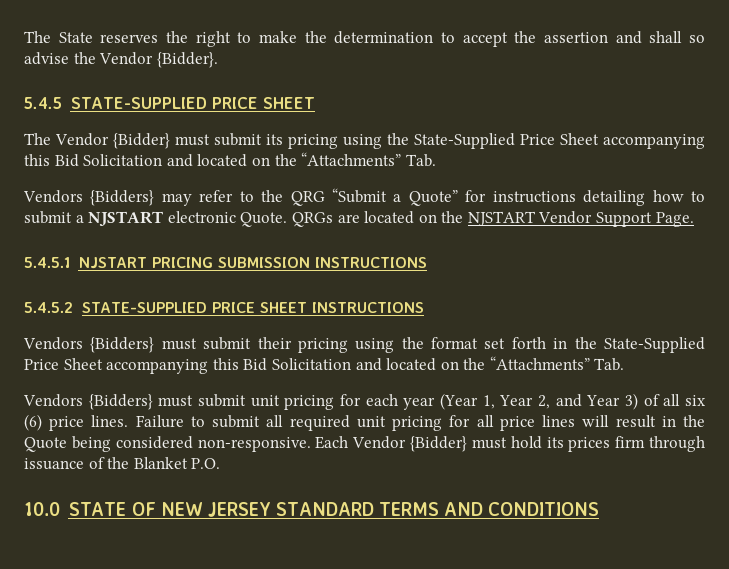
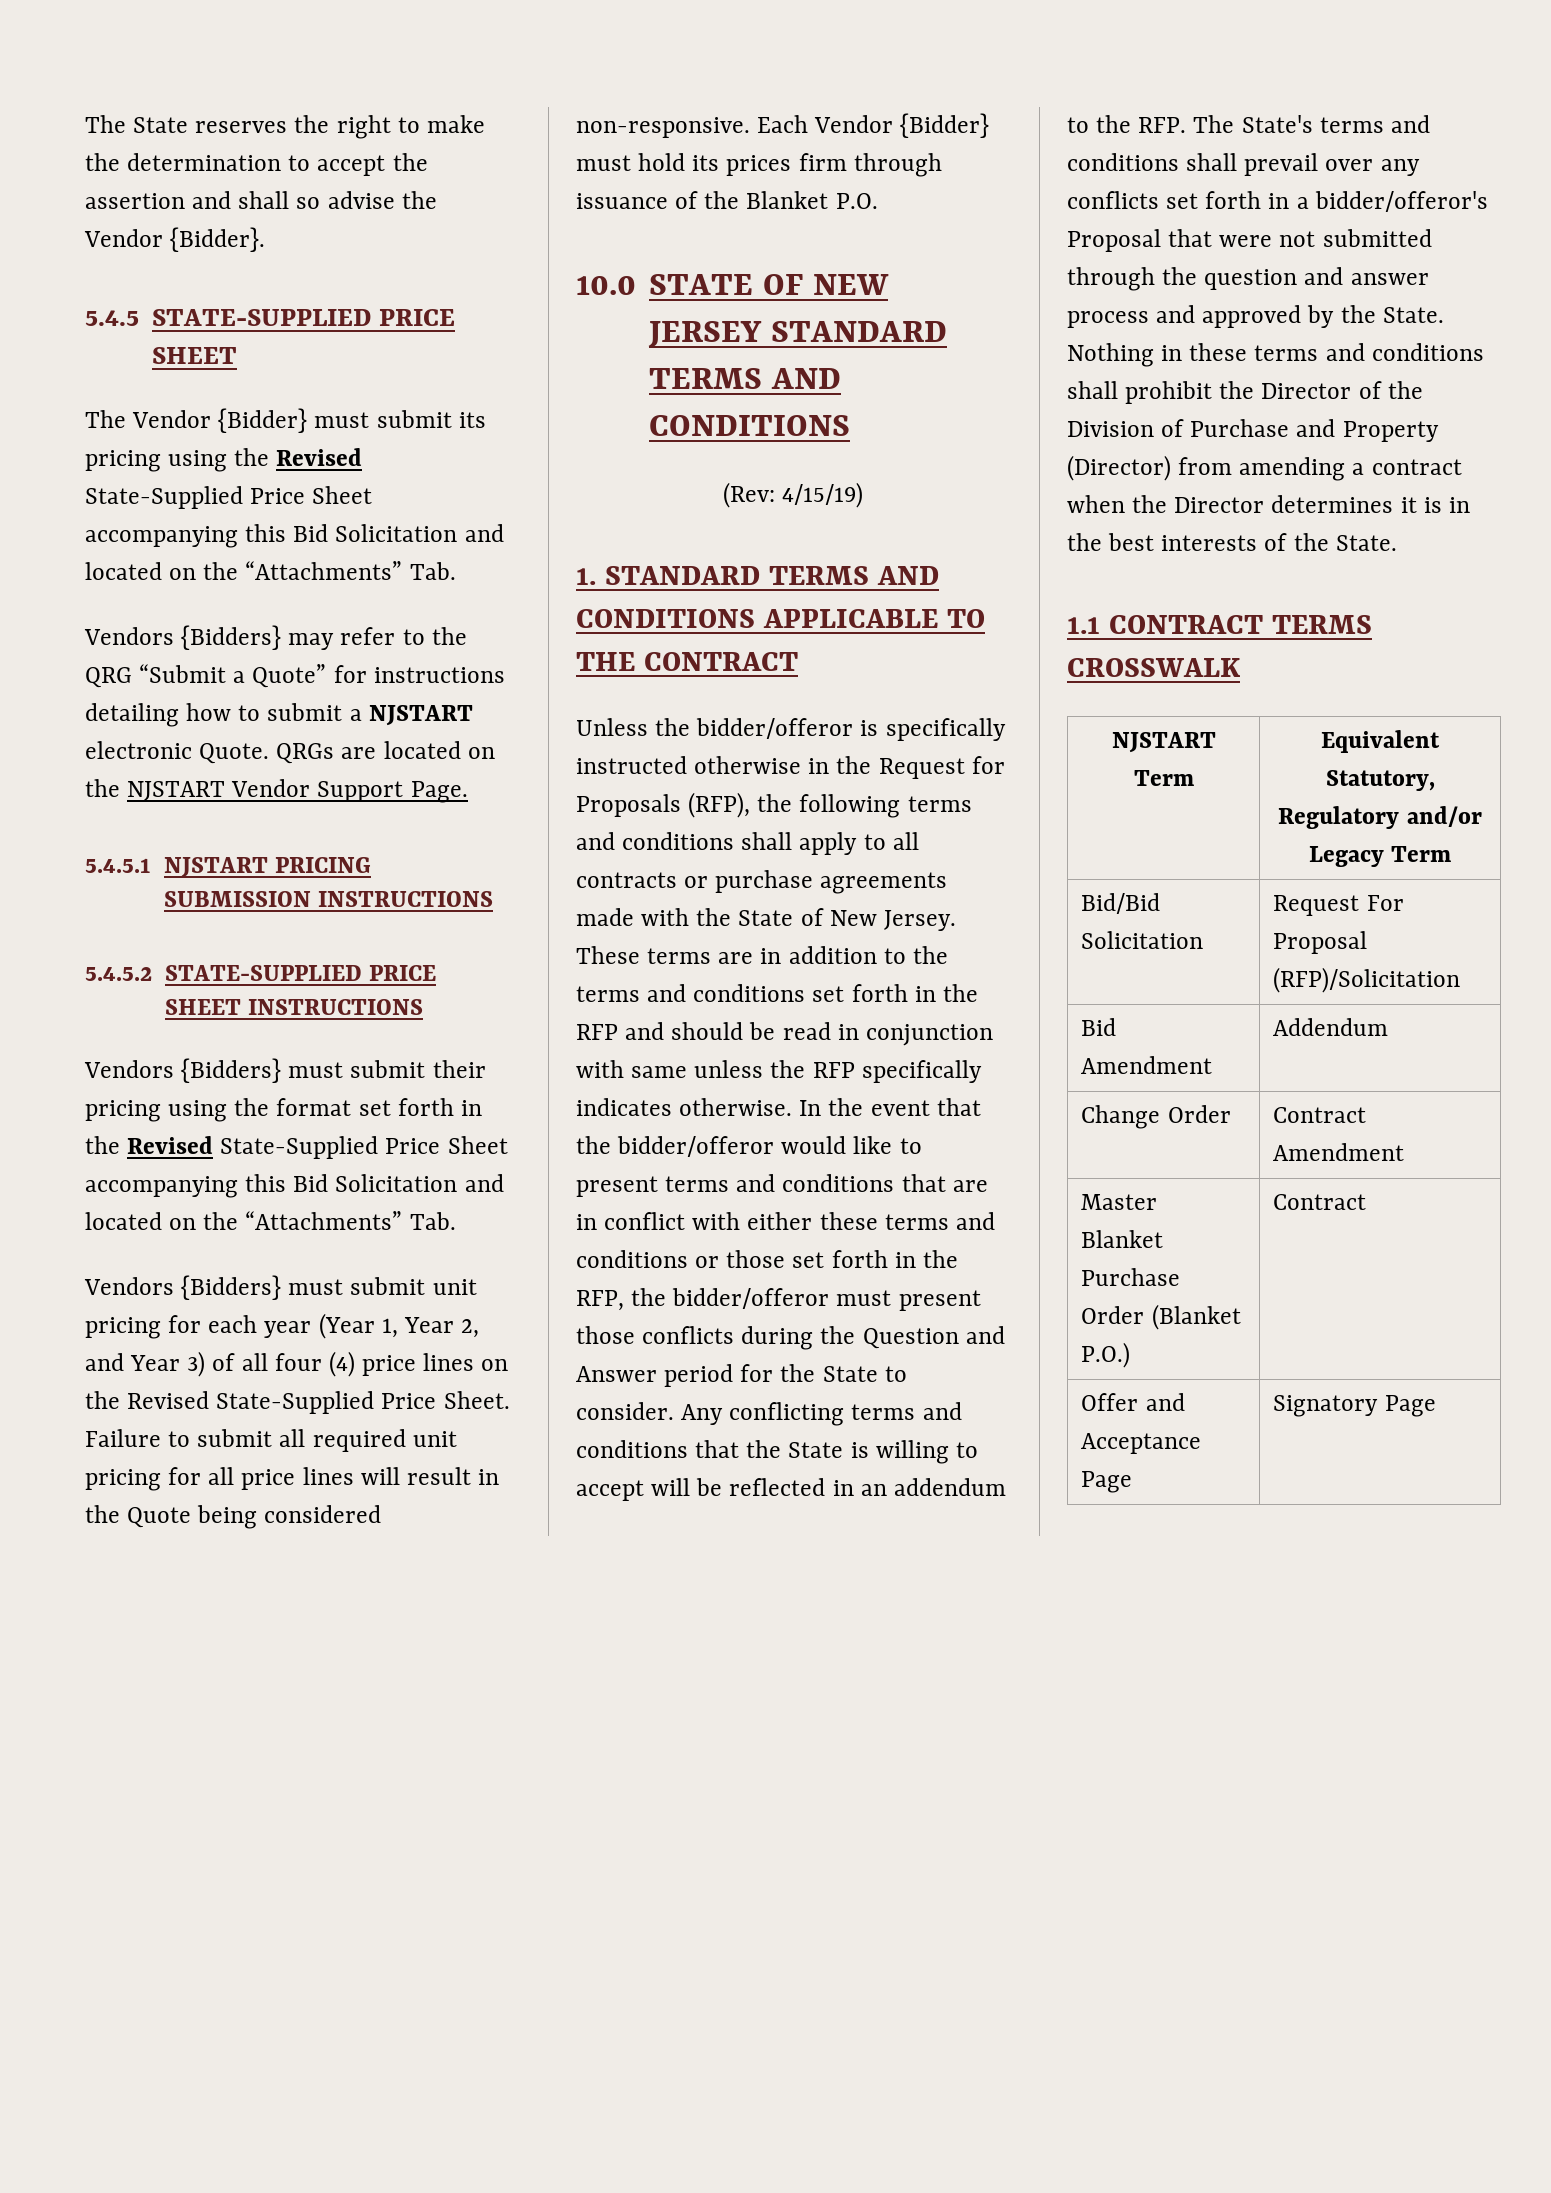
- The Vendor {Bidder} must submit its pricing using the State-Supplied Price Sheet accompanying this Bid Solicitation and located on the “Attachments” Tab.
+ The Vendor {Bidder} must submit its pricing using the Revised State-Supplied Price Sheet accompanying this Bid Solicitation and located on the “Attachments” Tab.
- Vendors {Bidders} must submit their pricing using the format set forth in the State-Supplied Price Sheet accompanying this Bid Solicitation and located on the “Attachments” Tab.
+ Vendors {Bidders} must submit their pricing using the format set forth in the Revised State-Supplied Price Sheet accompanying this Bid Solicitation and located on the “Attachments” Tab.
- Vendors {Bidders} must submit unit pricing for each year (Year 1, Year 2, and Year 3) of all six (6) price lines.
+ Vendors {Bidders} must submit unit pricing for each year (Year 1, Year 2, and Year 3) of all four (4) price lines on the Revised State-Supplied Price Sheet.
+ (Rev: 4/15/19)
+ 1. STANDARD TERMS AND CONDITIONS APPLICABLE TO THE CONTRACT
+ Unless the bidder/offeror is specifically instructed otherwise in the Request for Proposals (RFP), the following terms and conditions shall apply to all contracts or purchase agreements made with the State of New Jersey. These terms are in addition to the terms and conditions set forth in the RFP and should be read in conjunction with same unless the RFP specifically indicates otherwise. In the event that the bidder/offeror would like to present terms and conditions that are in conflict with either these terms and conditions or those set forth in the RFP, the bidder/offeror must present those conflicts during the Question and Answer period for the State to consider. Any conflicting terms and conditions that the State is willing to accept will be reflected in an addendum to the RFP. The State's terms and conditions shall prevail over any conflicts set forth in a bidder/offeror's Proposal that were not submitted through the question and answer process and approved by the State. Nothing in these terms and conditions shall prohibit the Director of the Division of Purchase and Property (Director) from amending a contract when the Director determines it is in the best interests of the State.
+ 1.1 CONTRACT TERMS CROSSWALK
+ NJSTART Term | Equivalent Statutory, Regulatory and/or Legacy Term
+ Bid/Bid Solicitation | Request For Proposal (RFP)/Solicitation
+ Bid Amendment | Addendum
+ Change Order | Contract Amendment
+ Master Blanket Purchase Order (Blanket P.O.) | Contract
+ Offer and Acceptance Page | Signatory Page

